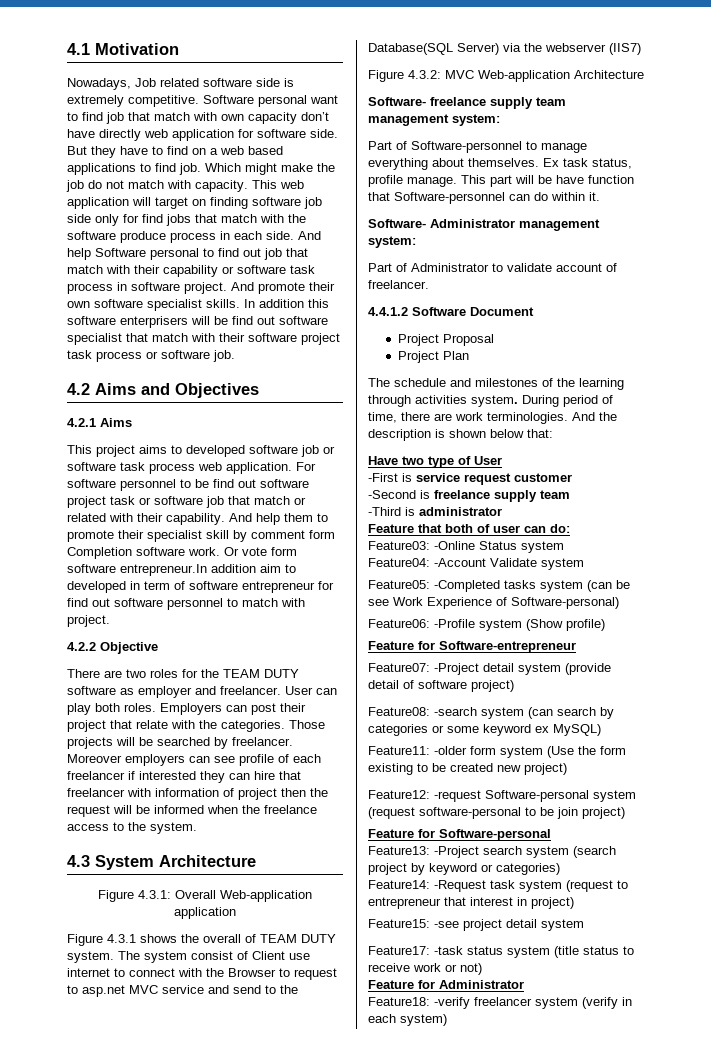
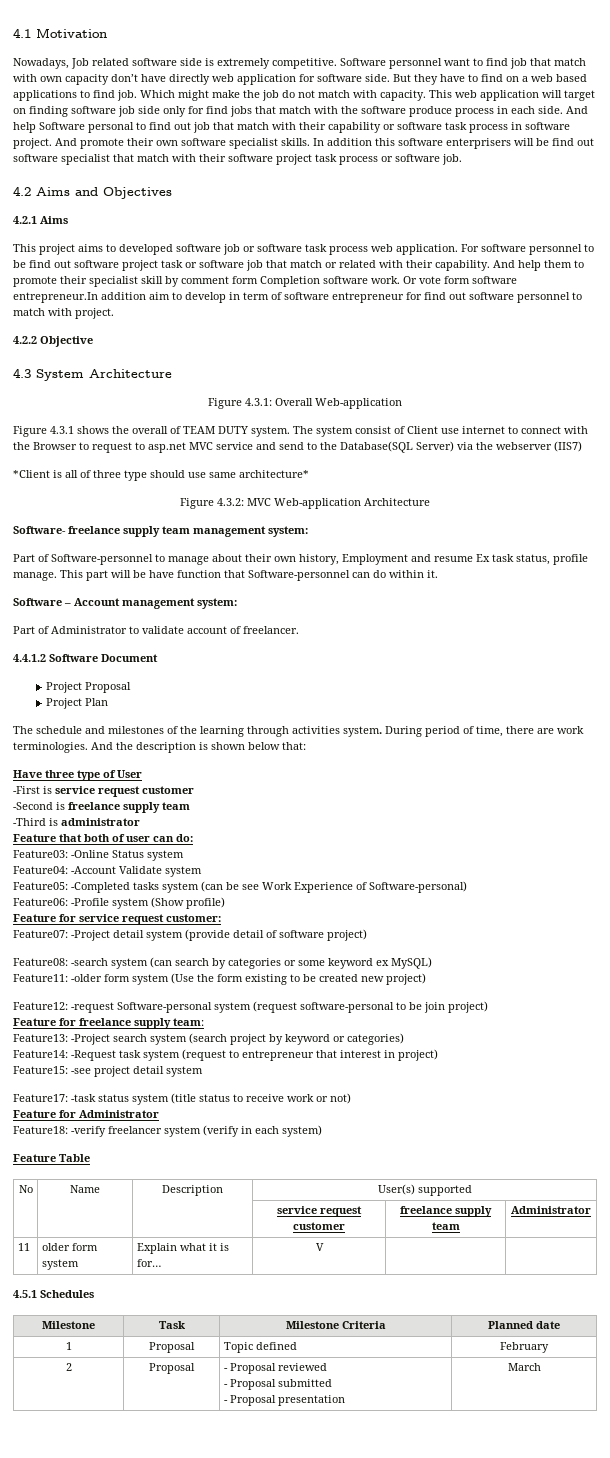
- Software personal want to find job that match with own capacity don’t have directly web application for software side.
+ Software personnel want to find job that match with own capacity don’t have directly web application for software side.
- Or vote form software entrepreneur.In addition aim to developed in term of software entrepreneur for find out software personnel to match with project.
+ Or vote form software entrepreneur.In addition aim to develop in term of software entrepreneur for find out software personnel to match with project.
- There are two roles for the TEAM DUTY software as employer and freelancer. User can play both roles. Employers can post their project that relate with the categories. Those projects will be searched by freelancer. Moreover employers can see profile of each freelancer if interested they can hire that freelancer with information of project then the request will be informed when the freelance access to the system.
- Figure 4.3.1: Overall Web-application application
+ Figure 4.3.1: Overall Web-application
+ *Client is all of three type should use same architecture*
- Part of Software-personnel to manage everything about themselves. Ex task status, profile manage.
+ Part of Software-personnel to manage about their own history, Employment and resume Ex task status, profile manage.
- Software- Administrator management system:
+ Software – Account management system:
- Have two type of User
+ Have three type of User
- Feature for Software-entrepreneur
+ Feature for service request customer:
- Feature for Software-personal
+ Feature for freelance supply team:
+ Feature Table
+ No | Name | Description | User(s) supported
+ | | | service request customer | freelance supply team | Administrator
+ 11 | older form system | Explain what it is for… | V | |
+ 4.5.1 Schedules
+ Milestone | Task | Milestone Criteria | Planned date
+ 1 | Proposal | Topic defined | February
+ 2 | Proposal | - Proposal reviewed
+ - Proposal submitted
+ - Proposal presentation | March

